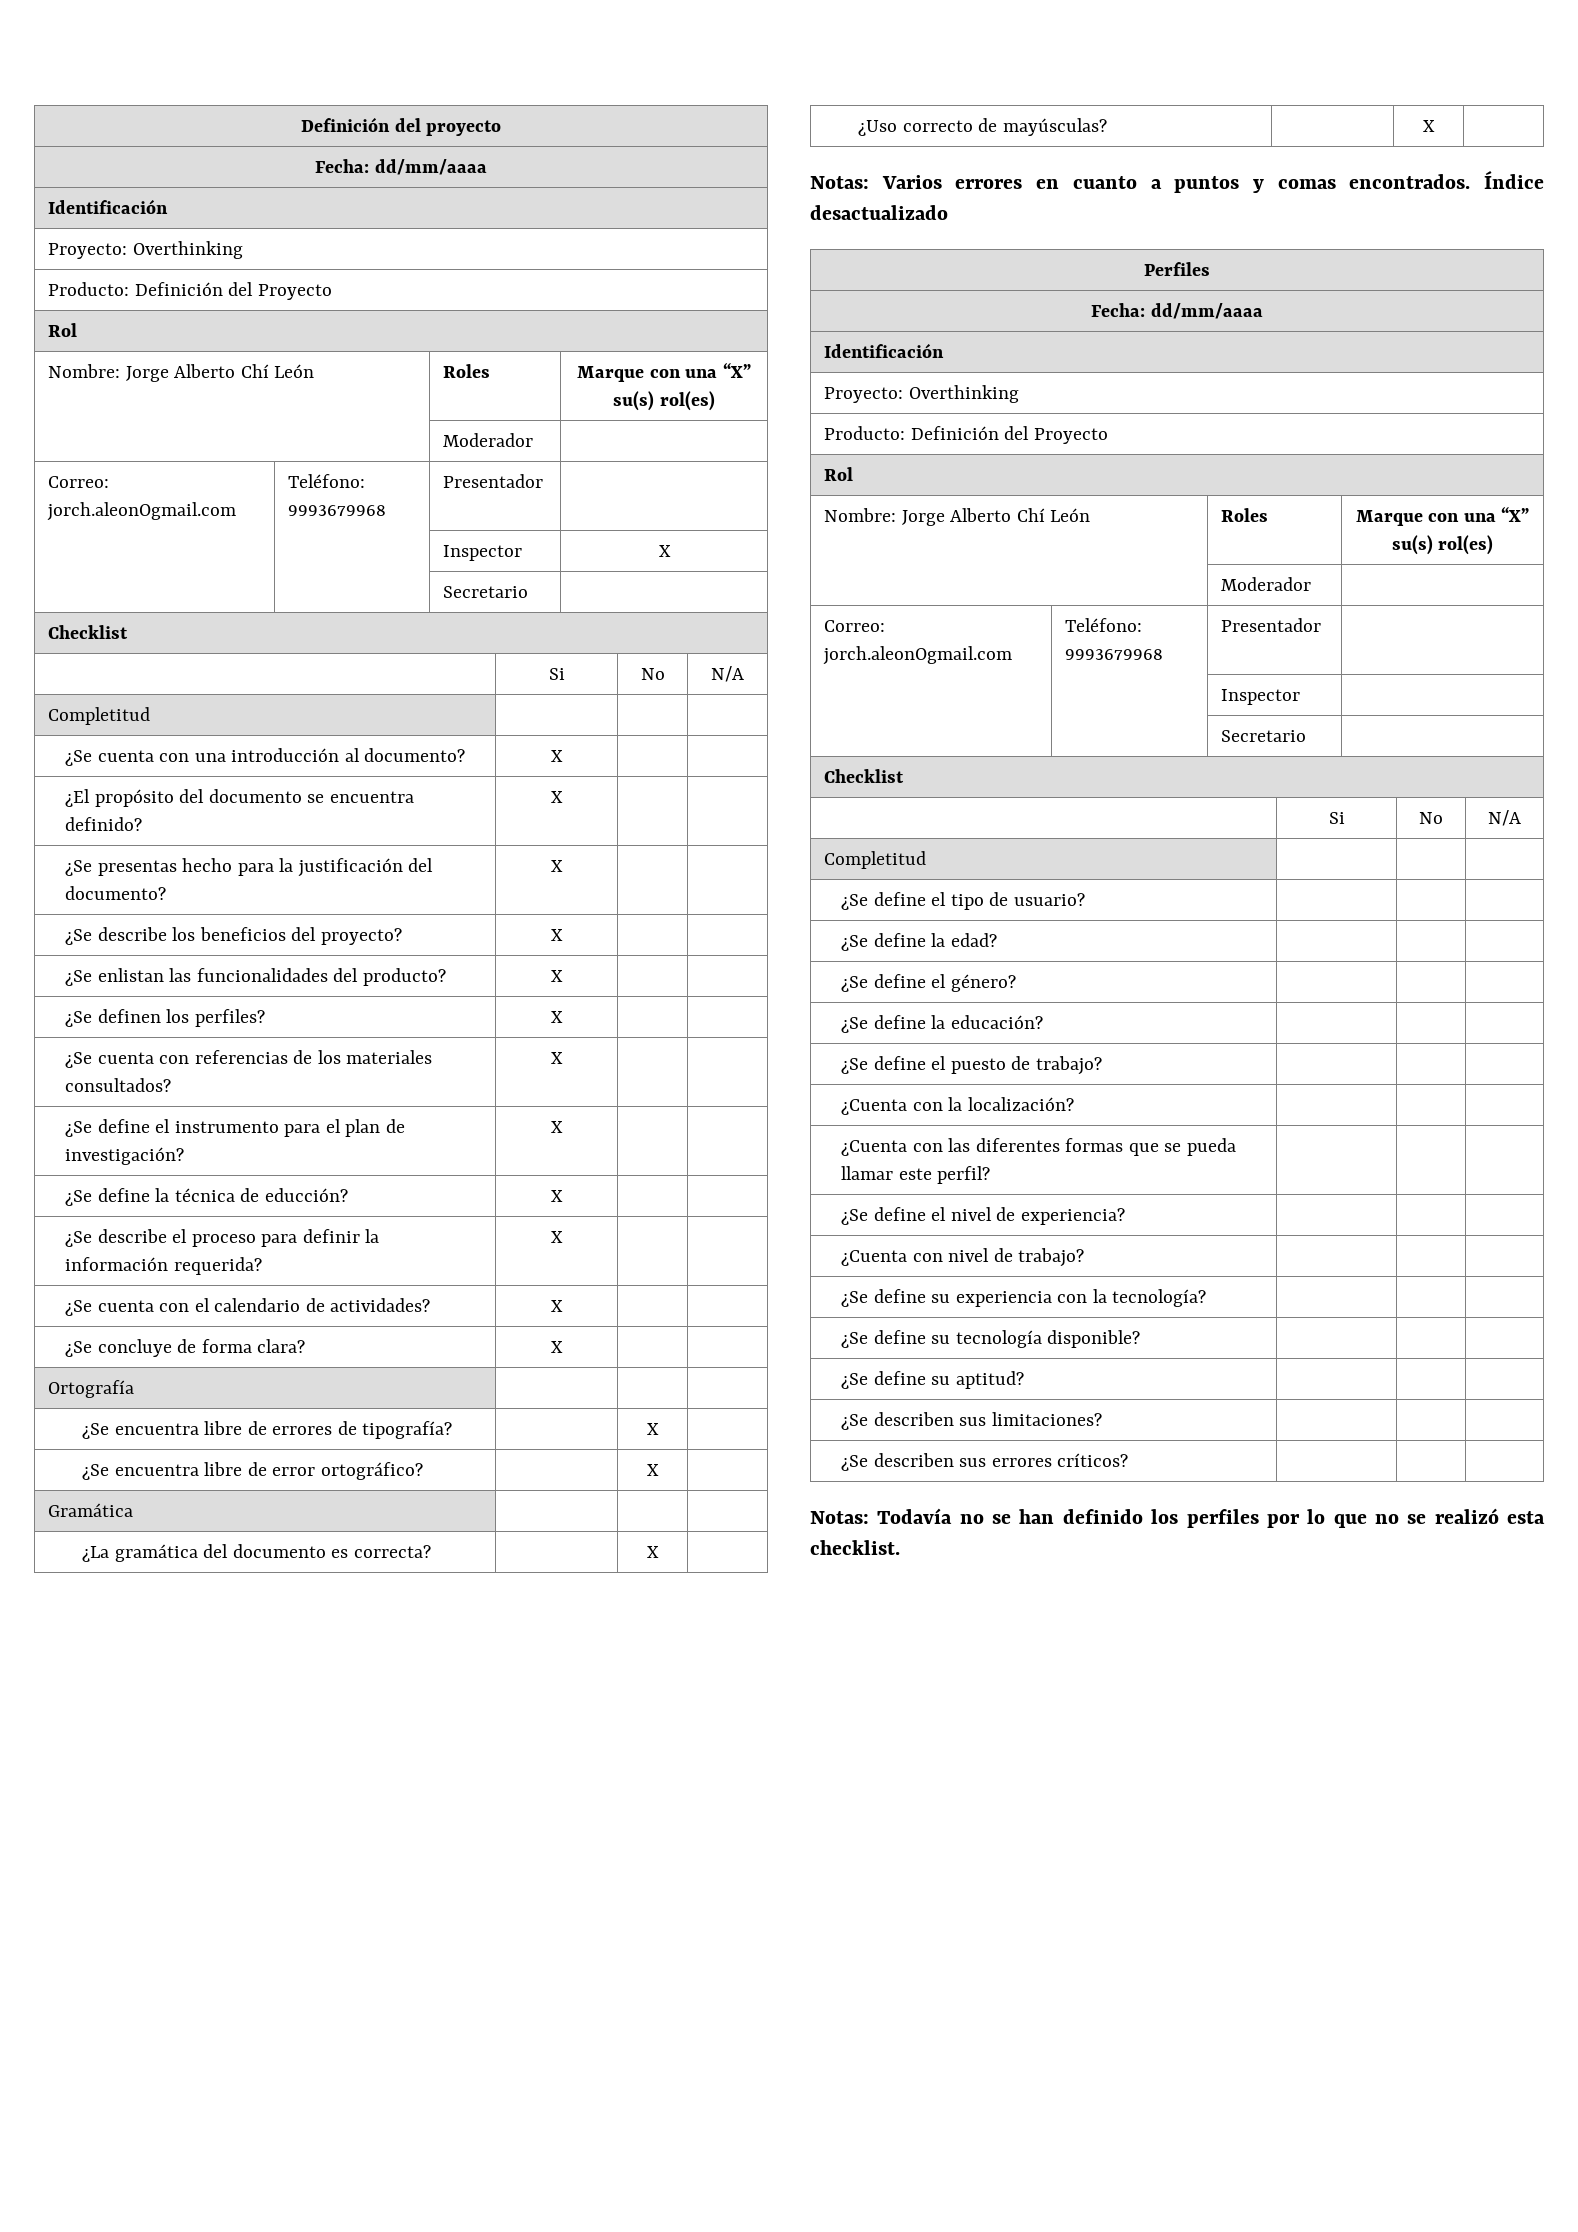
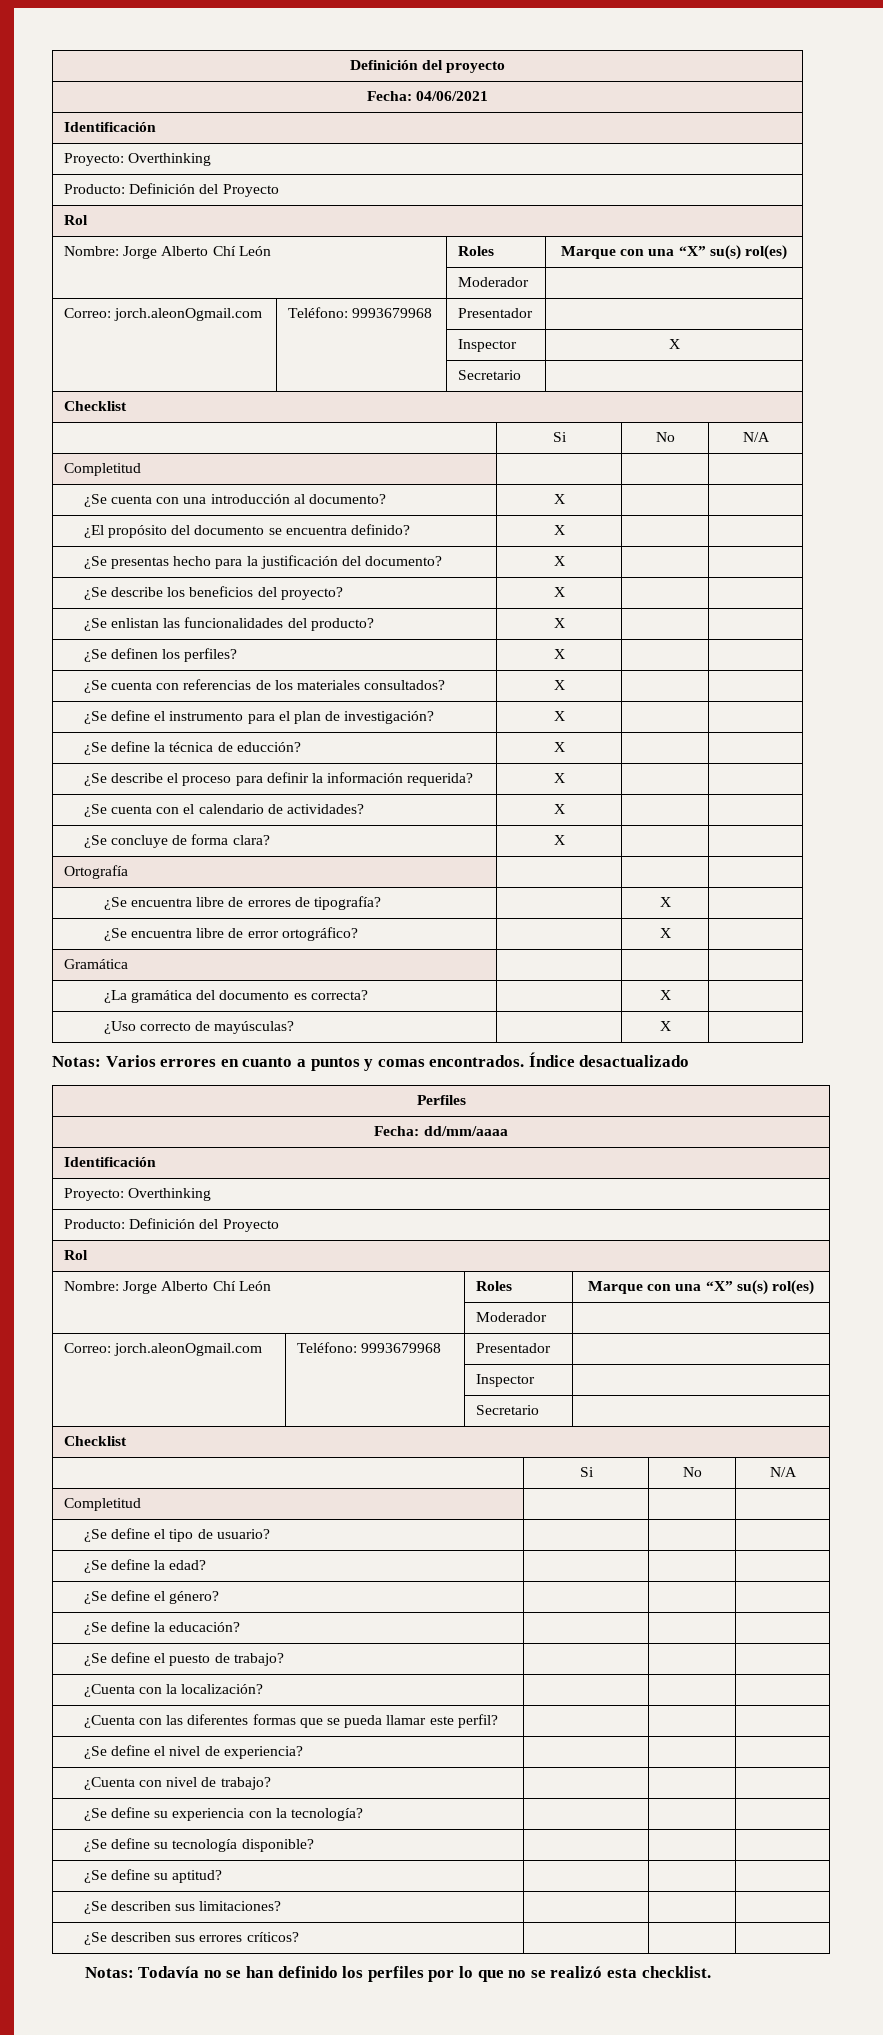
  Definición del proyecto
- Fecha: dd/mm/aaaa
+ Fecha: 04/06/2021

